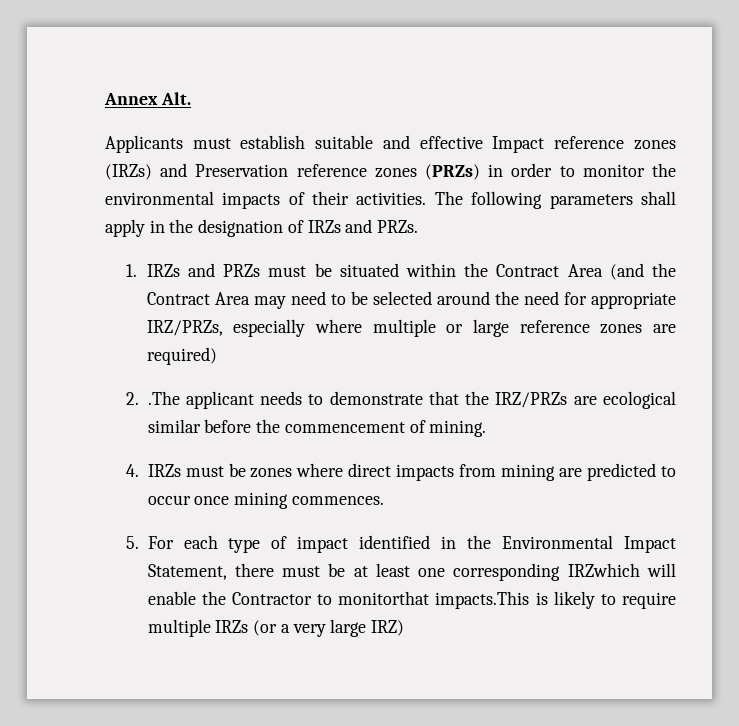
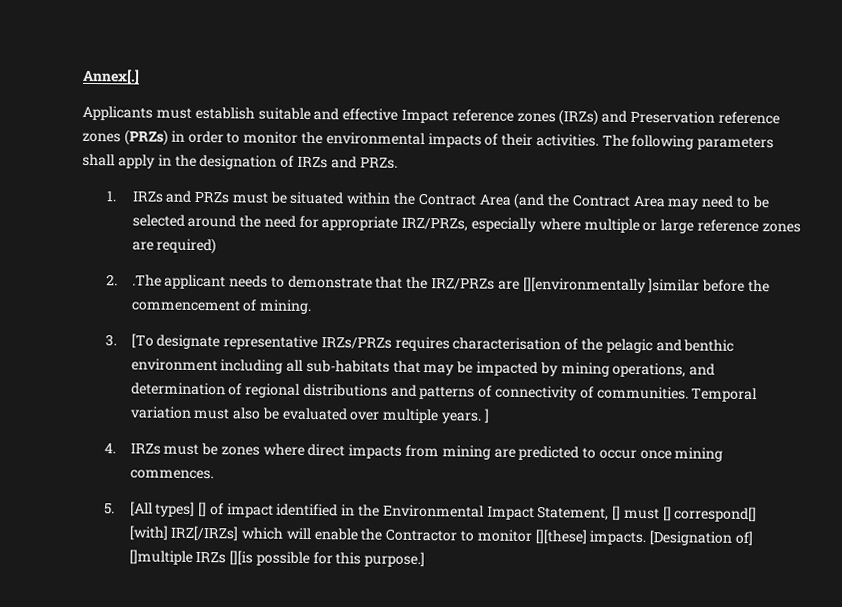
- Annex Alt.
+ Annex[.]
- 2. .The applicant needs to demonstrate that the IRZ/PRZs are ecological similar before the commencement of mining.
+ 2. .The applicant needs to demonstrate that the IRZ/PRZs are [][environmentally ]similar before the commencement of mining.
+ 3. [To designate representative IRZs/PRZs requires characterisation of the pelagic and benthic environment including all sub-habitats that may be impacted by mining operations, and determination of regional distributions and patterns of connectivity of communities. Temporal variation must also be evaluated over multiple years. ]
- 5. For each type of impact identified in the Environmental Impact Statement, there must be at least one corresponding IRZwhich will enable the Contractor to monitorthat impacts.This is likely to require multiple IRZs (or a very large IRZ)
+ 5. [All types] [] of impact identified in the Environmental Impact Statement, [] must [] correspond[] [with] IRZ[/IRZs] which will enable the Contractor to monitor [][these] impacts. [Designation of] []multiple IRZs [][is possible for this purpose.]

